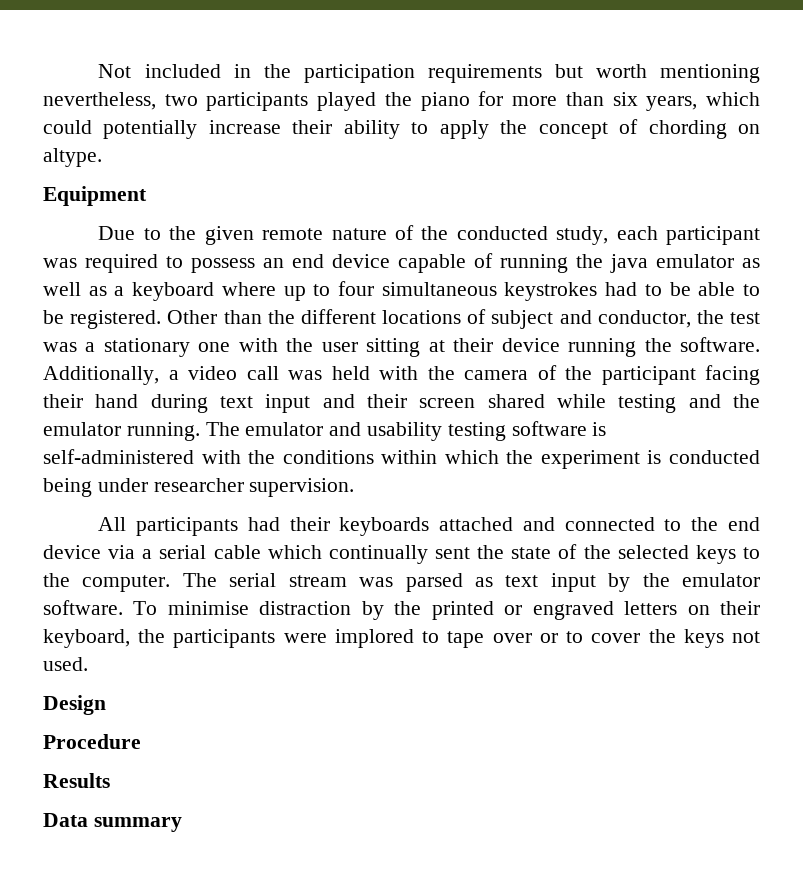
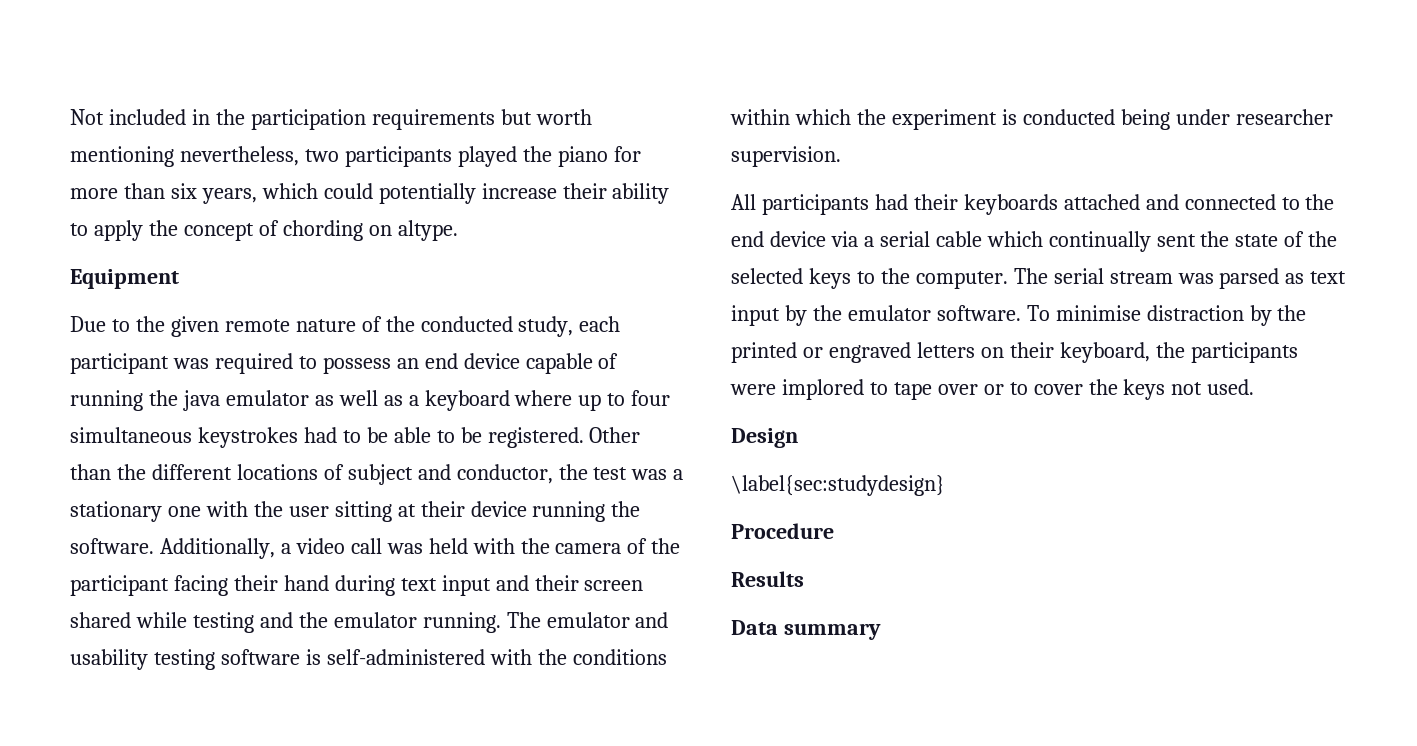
+ \label{sec:studydesign}

